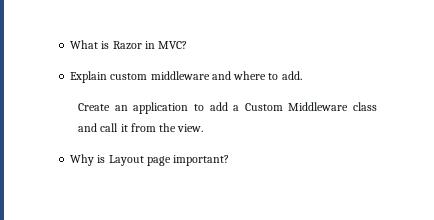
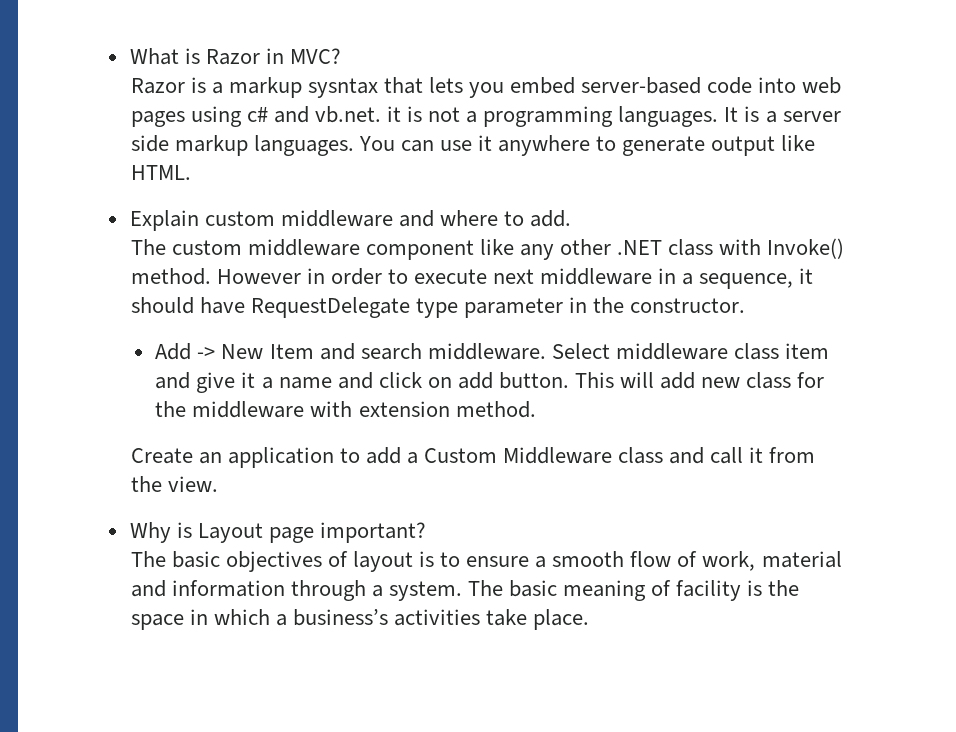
+ Razor is a markup sysntax that lets you embed server-based code into web pages using c# and vb.net. it is not a programming languages. It is a server side markup languages. You can use it anywhere to generate output like HTML.
+ The custom middleware component like any other .NET class with Invoke() method. However in order to execute next middleware in a sequence, it should have RequestDelegate type parameter in the constructor.
+ Add -> New Item and search middleware. Select middleware class item and give it a name and click on add button. This will add new class for the middleware with extension method.
+ The basic objectives of layout is to ensure a smooth flow of work, material and information through a system. The basic meaning of facility is the space in which a business’s activities take place.

